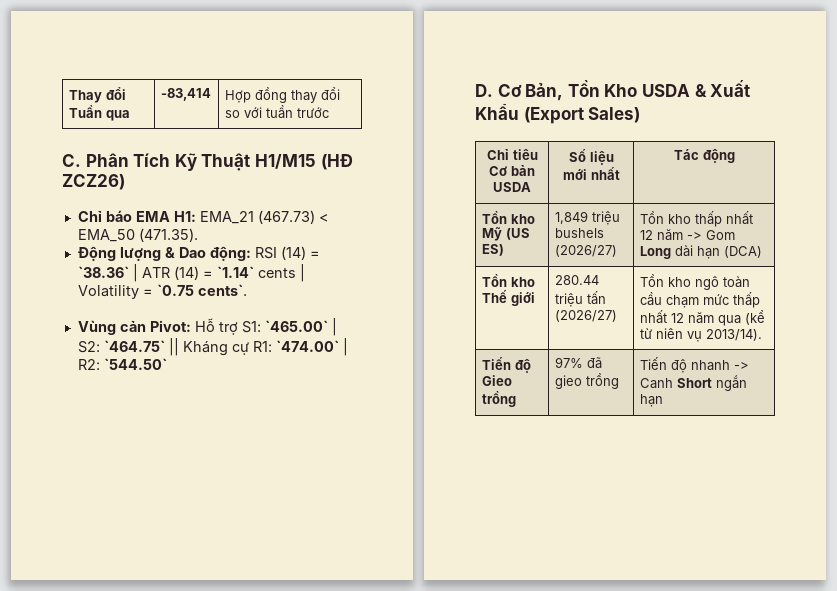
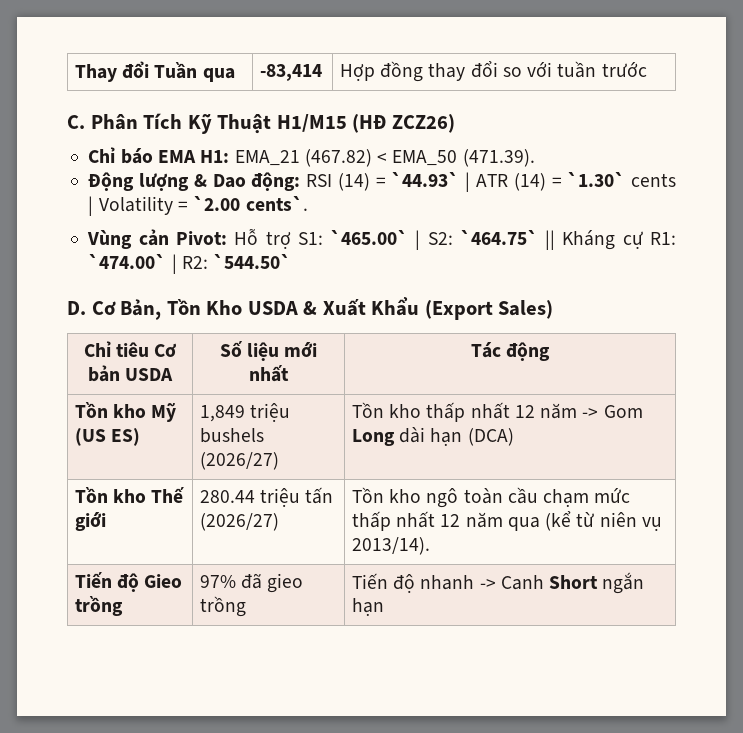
- Chỉ báo EMA H1: EMA_21 (467.73) < EMA_50 (471.35).
+ Chỉ báo EMA H1: EMA_21 (467.82) < EMA_50 (471.39).
- Động lượng & Dao động: RSI (14) = `38.36` | ATR (14) = `1.14` cents | Volatility = `0.75 cents`.
+ Động lượng & Dao động: RSI (14) = `44.93` | ATR (14) = `1.30` cents | Volatility = `2.00 cents`.

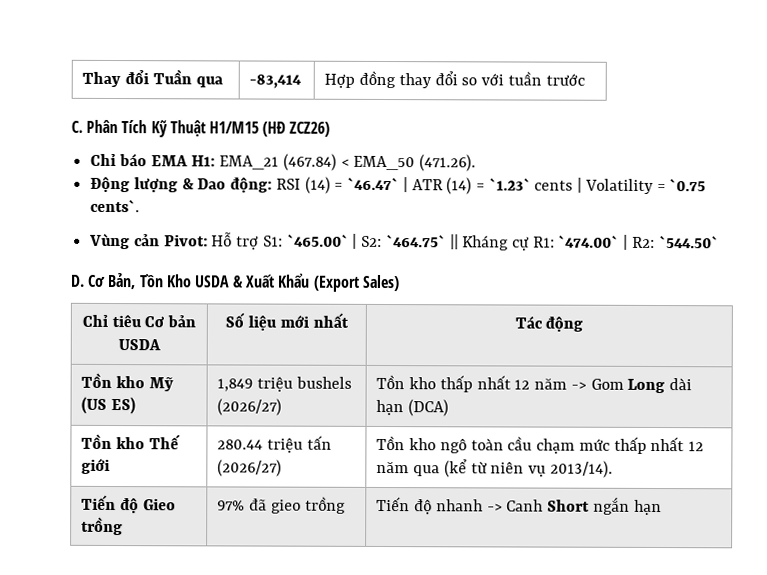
- Chỉ báo EMA H1: EMA_21 (467.82) < EMA_50 (471.39).
+ Chỉ báo EMA H1: EMA_21 (467.84) < EMA_50 (471.26).
- Động lượng & Dao động: RSI (14) = `44.93` | ATR (14) = `1.30` cents | Volatility = `2.00 cents`.
+ Động lượng & Dao động: RSI (14) = `46.47` | ATR (14) = `1.23` cents | Volatility = `0.75 cents`.

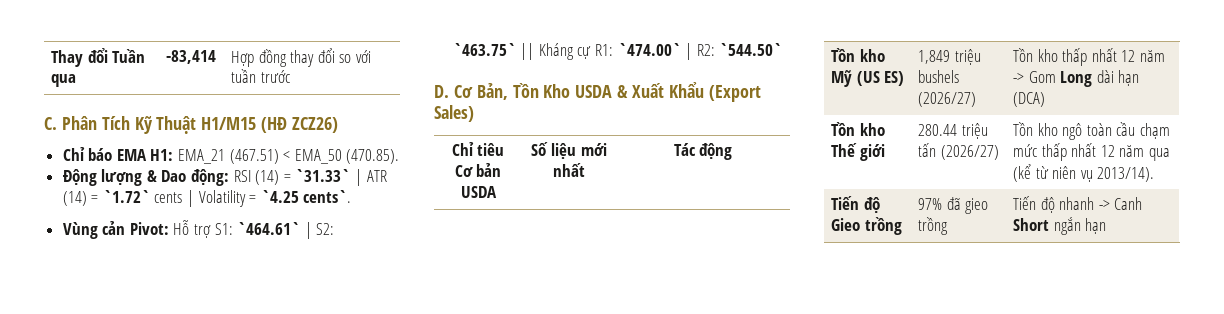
- Chỉ báo EMA H1: EMA_21 (467.84) < EMA_50 (471.26).
+ Chỉ báo EMA H1: EMA_21 (467.51) < EMA_50 (470.85).
- Động lượng & Dao động: RSI (14) = `46.47` | ATR (14) = `1.23` cents | Volatility = `0.75 cents`.
+ Động lượng & Dao động: RSI (14) = `31.33` | ATR (14) = `1.72` cents | Volatility = `4.25 cents`.
- Vùng cản Pivot: Hỗ trợ S1: `465.00` | S2: `464.75` || Kháng cự R1: `474.00` | R2: `544.50`
+ Vùng cản Pivot: Hỗ trợ S1: `464.61` | S2: `463.75` || Kháng cự R1: `474.00` | R2: `544.50`

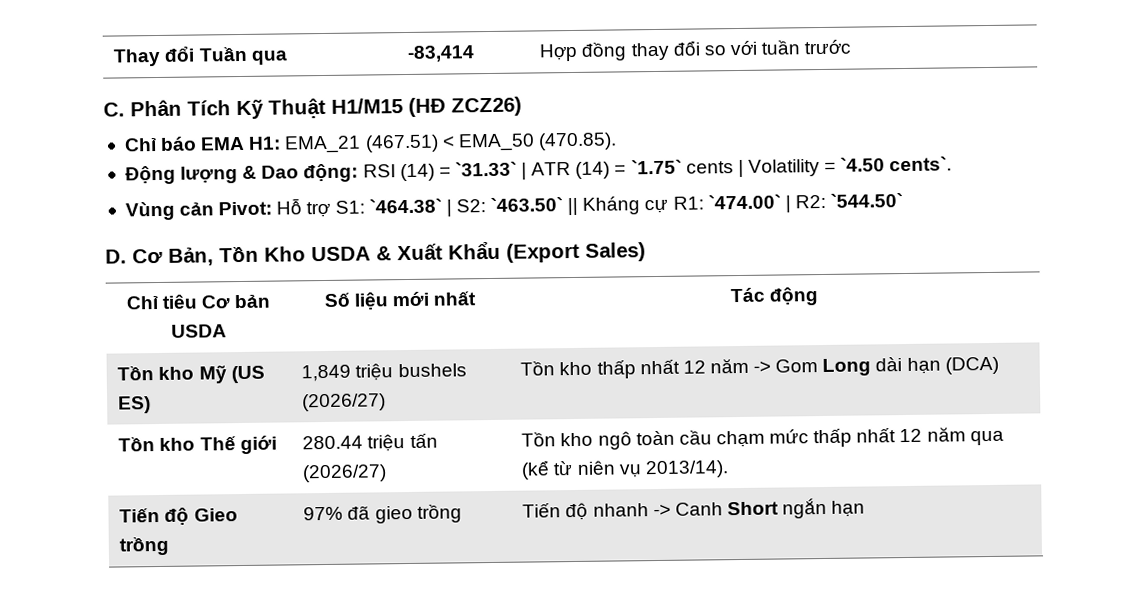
- Động lượng & Dao động: RSI (14) = `31.33` | ATR (14) = `1.72` cents | Volatility = `4.25 cents`.
+ Động lượng & Dao động: RSI (14) = `31.33` | ATR (14) = `1.75` cents | Volatility = `4.50 cents`.
- Vùng cản Pivot: Hỗ trợ S1: `464.61` | S2: `463.75` || Kháng cự R1: `474.00` | R2: `544.50`
+ Vùng cản Pivot: Hỗ trợ S1: `464.38` | S2: `463.50` || Kháng cự R1: `474.00` | R2: `544.50`

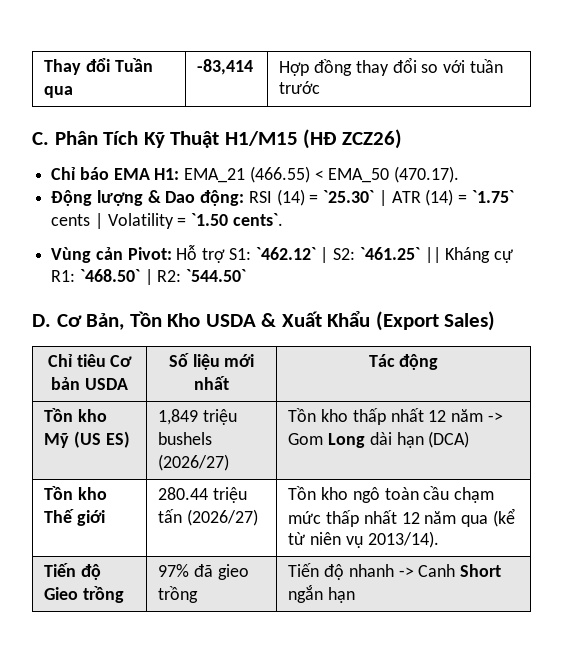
- Chỉ báo EMA H1: EMA_21 (467.51) < EMA_50 (470.85).
+ Chỉ báo EMA H1: EMA_21 (466.55) < EMA_50 (470.17).
- Động lượng & Dao động: RSI (14) = `31.33` | ATR (14) = `1.75` cents | Volatility = `4.50 cents`.
+ Động lượng & Dao động: RSI (14) = `25.30` | ATR (14) = `1.75` cents | Volatility = `1.50 cents`.
- Vùng cản Pivot: Hỗ trợ S1: `464.38` | S2: `463.50` || Kháng cự R1: `474.00` | R2: `544.50`
+ Vùng cản Pivot: Hỗ trợ S1: `462.12` | S2: `461.25` || Kháng cự R1: `468.50` | R2: `544.50`

